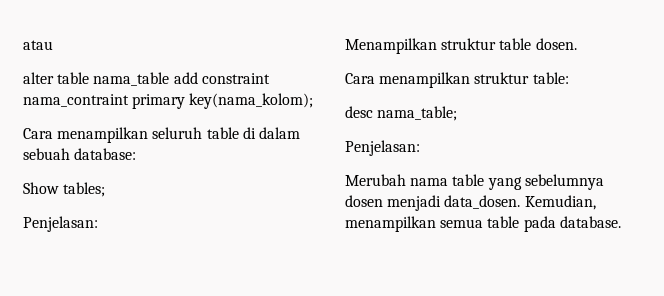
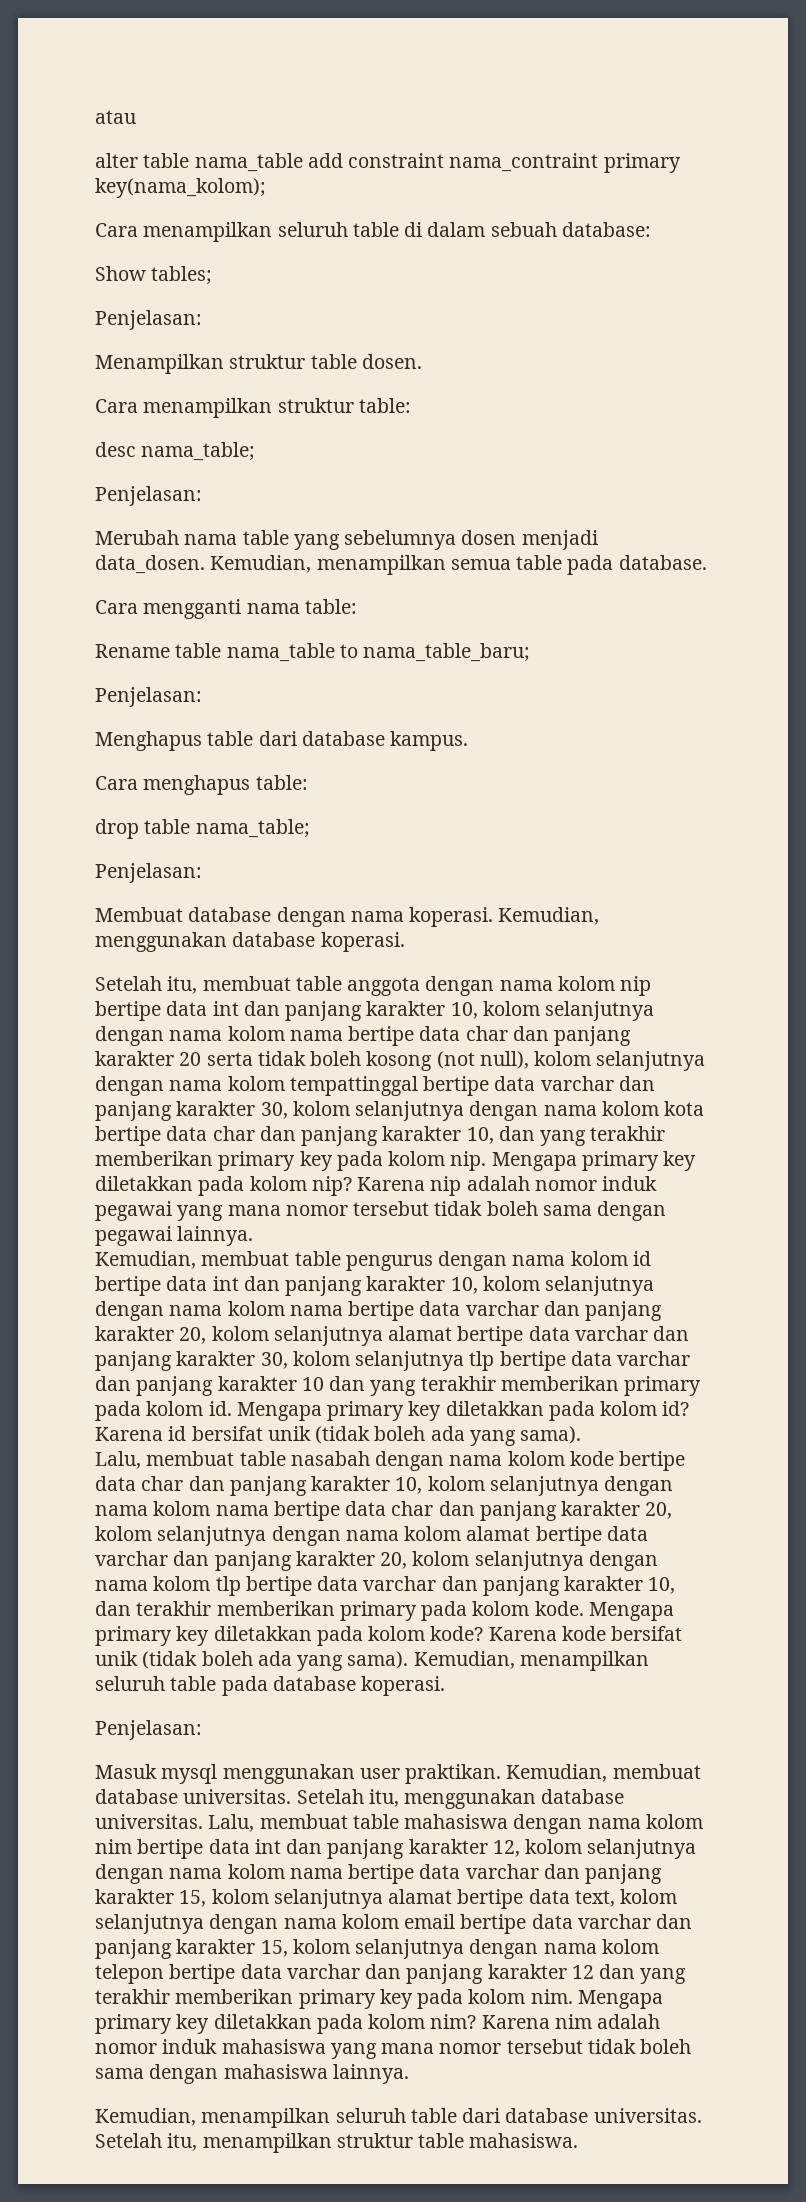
+ Cara mengganti nama table:
+ Rename table nama_table to nama_table_baru;
+ Penjelasan:
+ Menghapus table dari database kampus.
+ Cara menghapus table:
+ drop table nama_table;
+ Penjelasan:
+ Membuat database dengan nama koperasi. Kemudian, menggunakan database koperasi.
+ Setelah itu, membuat table anggota dengan nama kolom nip bertipe data int dan panjang karakter 10, kolom selanjutnya dengan nama kolom nama bertipe data char dan panjang karakter 20 serta tidak boleh kosong (not null), kolom selanjutnya dengan nama kolom tempattinggal bertipe data varchar dan panjang karakter 30, kolom selanjutnya dengan nama kolom kota bertipe data char dan panjang karakter 10, dan yang terakhir memberikan primary key pada kolom nip. Mengapa primary key diletakkan pada kolom nip? Karena nip adalah nomor induk pegawai yang mana nomor tersebut tidak boleh sama dengan pegawai lainnya.
+ Kemudian, membuat table pengurus dengan nama kolom id bertipe data int dan panjang karakter 10, kolom selanjutnya dengan nama kolom nama bertipe data varchar dan panjang karakter 20, kolom selanjutnya alamat bertipe data varchar dan panjang karakter 30, kolom selanjutnya tlp bertipe data varchar dan panjang karakter 10 dan yang terakhir memberikan primary pada kolom id. Mengapa primary key diletakkan pada kolom id? Karena id bersifat unik (tidak boleh ada yang sama).
+ Lalu, membuat table nasabah dengan nama kolom kode bertipe data char dan panjang karakter 10, kolom selanjutnya dengan nama kolom nama bertipe data char dan panjang karakter 20, kolom selanjutnya dengan nama kolom alamat bertipe data varchar dan panjang karakter 20, kolom selanjutnya dengan nama kolom tlp bertipe data varchar dan panjang karakter 10, dan terakhir memberikan primary pada kolom kode. Mengapa primary key diletakkan pada kolom kode? Karena kode bersifat unik (tidak boleh ada yang sama). Kemudian, menampilkan seluruh table pada database koperasi.
+ Penjelasan:
+ Masuk mysql menggunakan user praktikan. Kemudian, membuat database universitas. Setelah itu, menggunakan database universitas. Lalu, membuat table mahasiswa dengan nama kolom nim bertipe data int dan panjang karakter 12, kolom selanjutnya dengan nama kolom nama bertipe data varchar dan panjang karakter 15, kolom selanjutnya alamat bertipe data text, kolom selanjutnya dengan nama kolom email bertipe data varchar dan panjang karakter 15, kolom selanjutnya dengan nama kolom telepon bertipe data varchar dan panjang karakter 12 dan yang terakhir memberikan primary key pada kolom nim. Mengapa primary key diletakkan pada kolom nim? Karena nim adalah nomor induk mahasiswa yang mana nomor tersebut tidak boleh sama dengan mahasiswa lainnya.
+ Kemudian, menampilkan seluruh table dari database universitas. Setelah itu, menampilkan struktur table mahasiswa.

